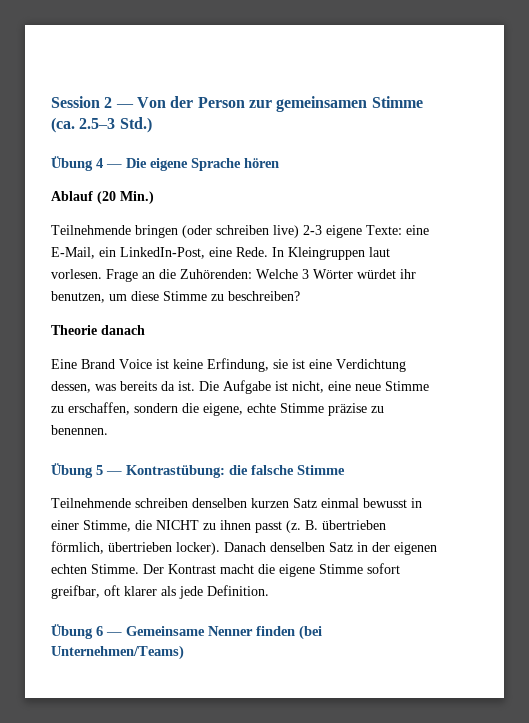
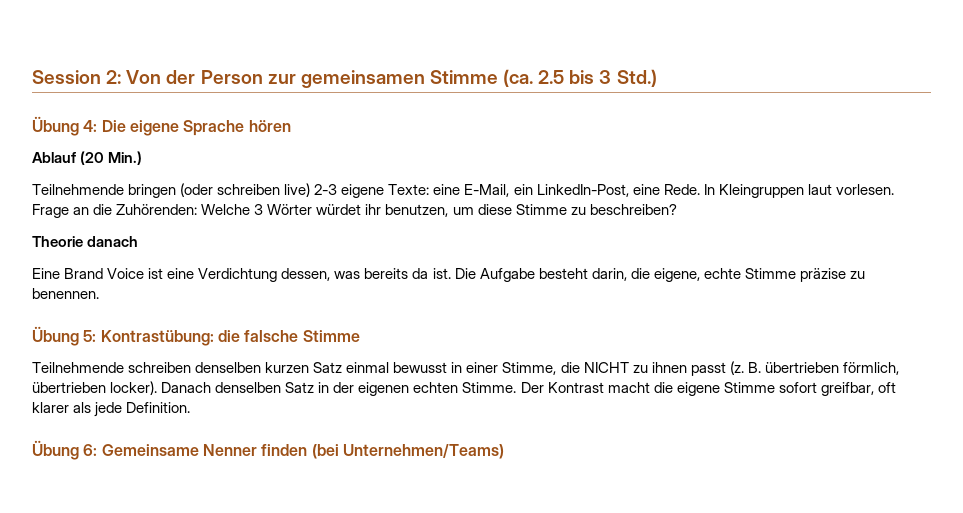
- Session 2 — Von der Person zur gemeinsamen Stimme (ca. 2.5–3 Std.)
+ Session 2: Von der Person zur gemeinsamen Stimme (ca. 2.5 bis 3 Std.)
- Übung 4 — Die eigene Sprache hören
+ Übung 4: Die eigene Sprache hören
- Eine Brand Voice ist keine Erfindung, sie ist eine Verdichtung dessen, was bereits da ist.
+ Eine Brand Voice ist eine Verdichtung dessen, was bereits da ist.
- Die Aufgabe ist nicht, eine neue Stimme zu erschaffen, sondern die eigene, echte Stimme präzise zu benennen.
+ Die Aufgabe besteht darin, die eigene, echte Stimme präzise zu benennen.
- Übung 5 — Kontrastübung: die falsche Stimme
+ Übung 5: Kontrastübung: die falsche Stimme
- Übung 6 — Gemeinsame Nenner finden (bei Unternehmen/Teams)
+ Übung 6: Gemeinsame Nenner finden (bei Unternehmen/Teams)

